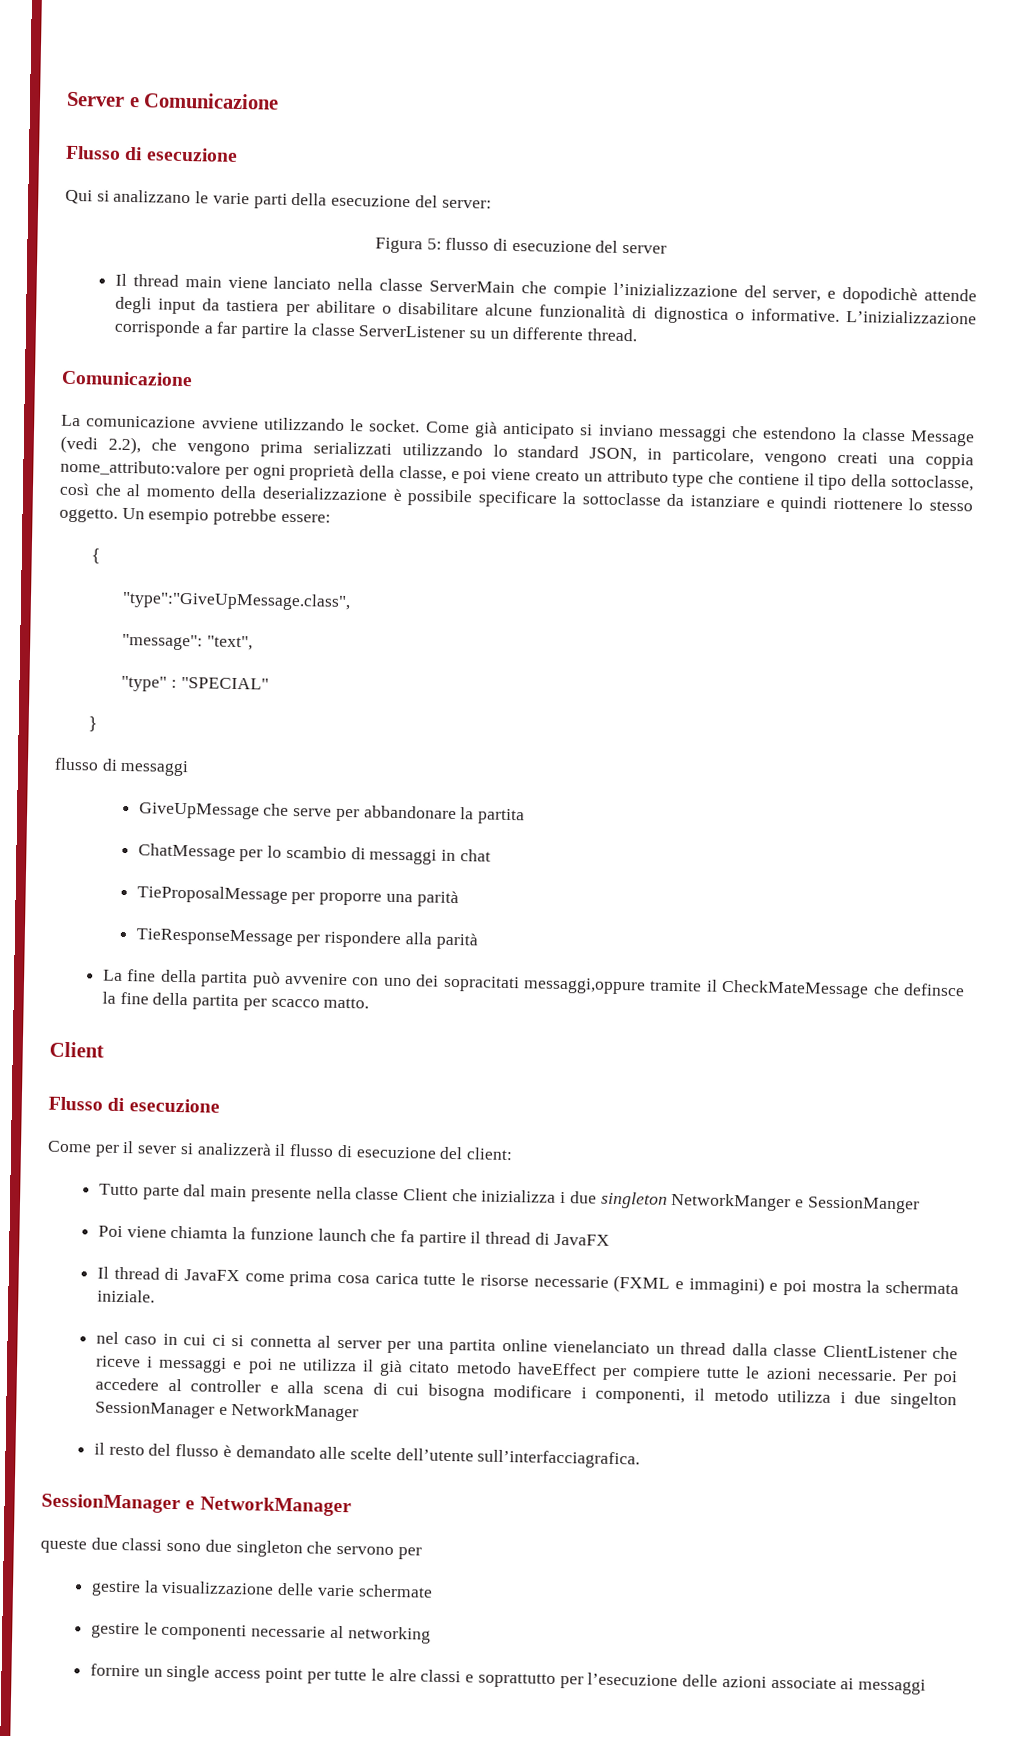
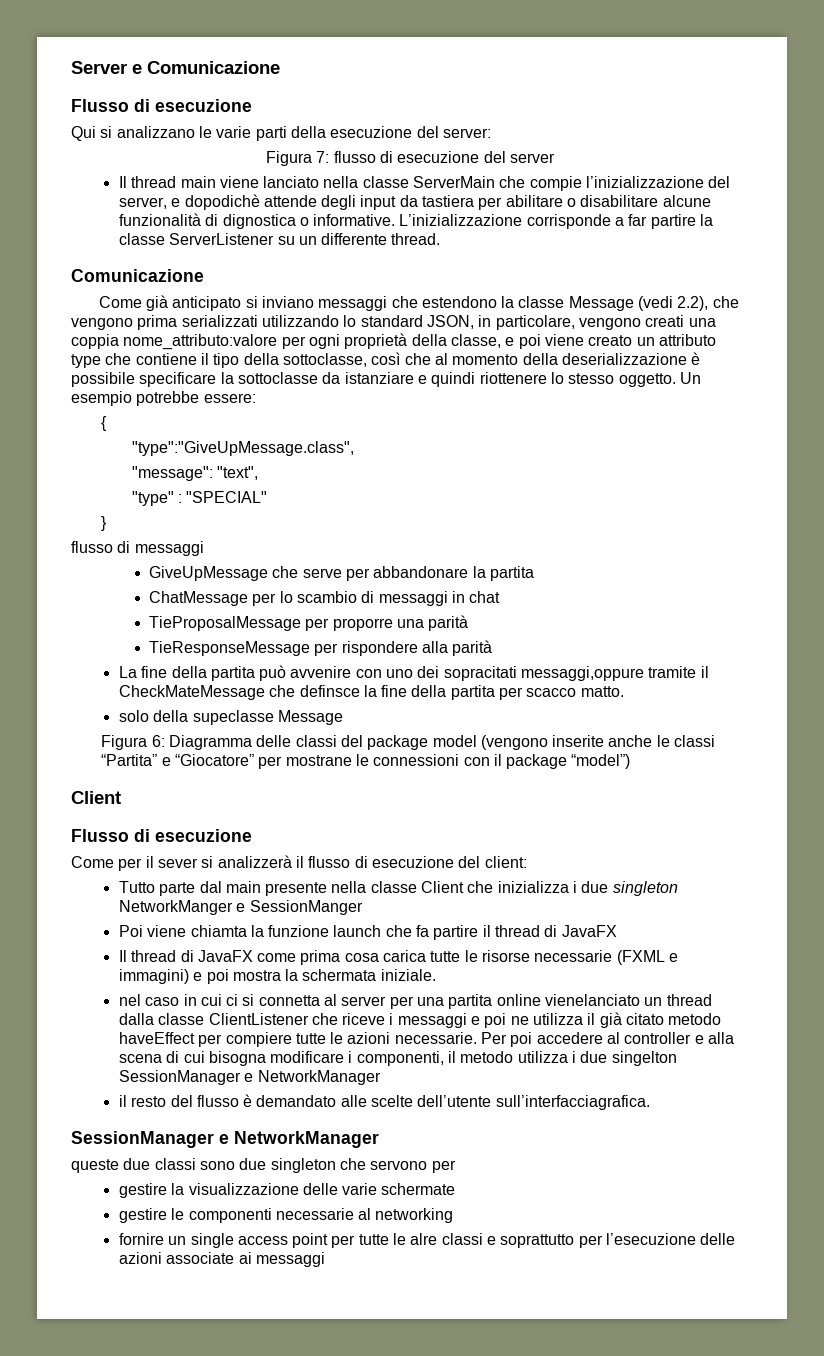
- Figura 5: flusso di esecuzione del server
+ Figura 7: flusso di esecuzione del server
- La comunicazione avviene utilizzando le socket.
+ solo della supeclasse Message
+ Figura 6: Diagramma delle classi del package model (vengono inserite anche le classi “Partita” e “Giocatore” per mostrane le connessioni con il package “model”)

